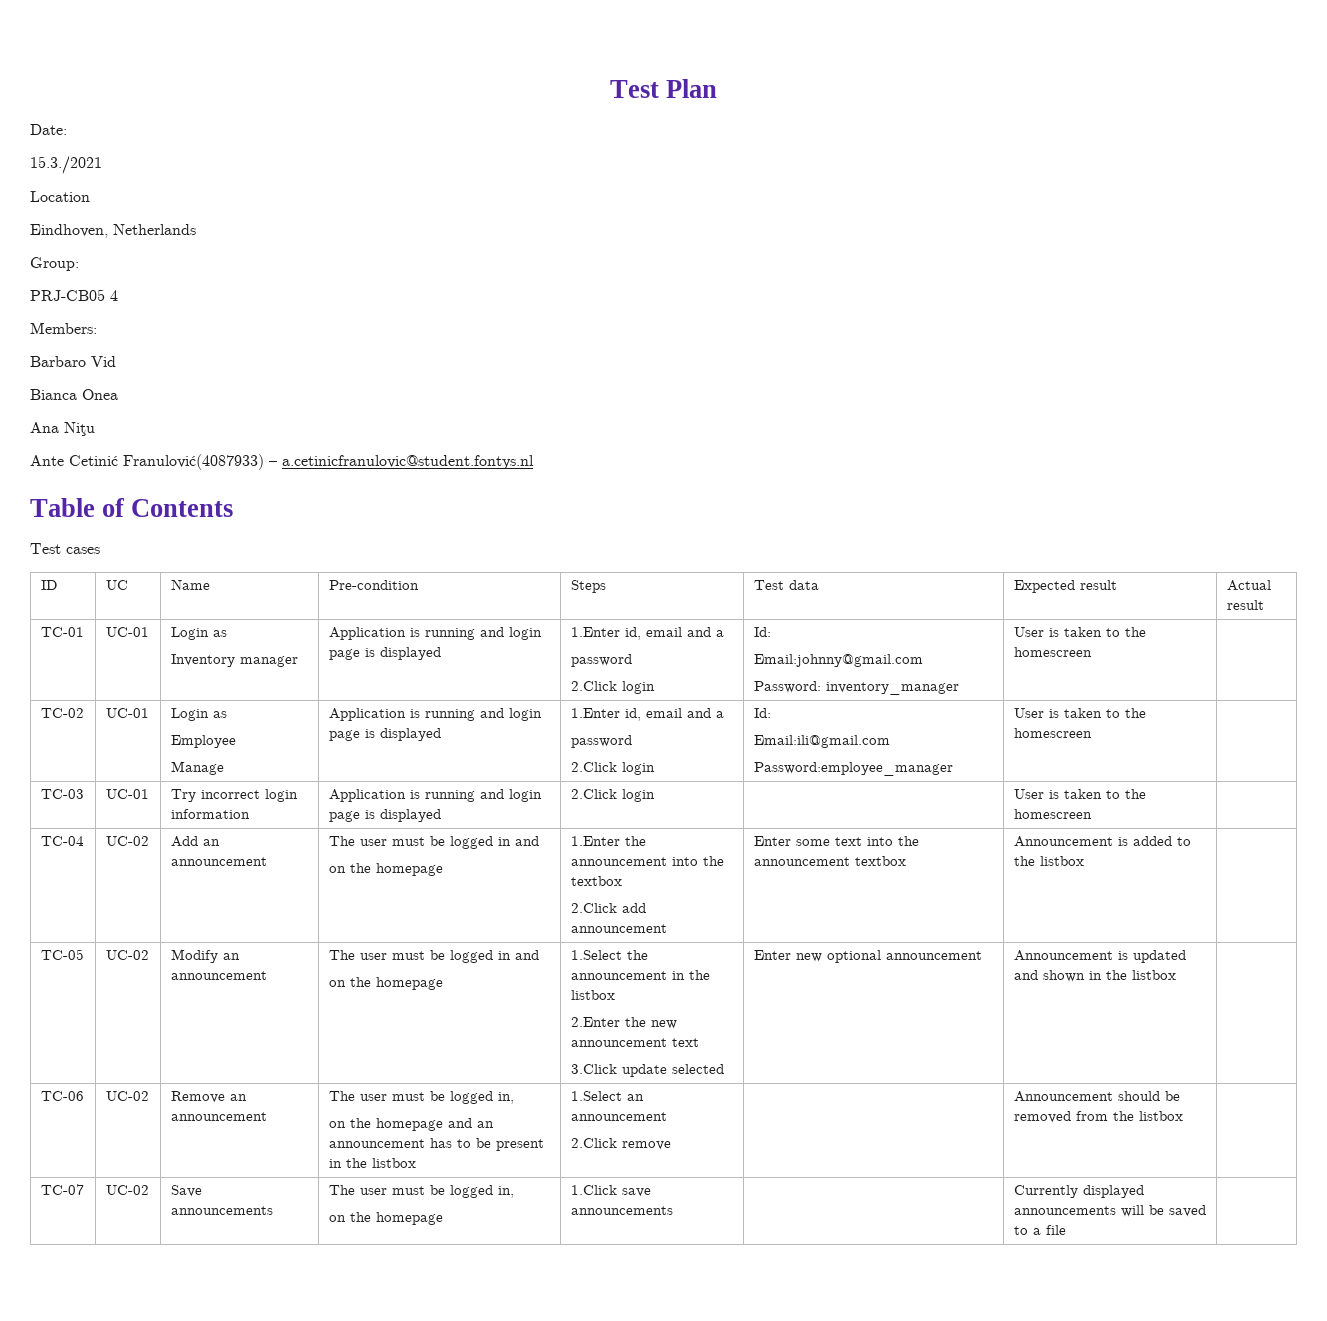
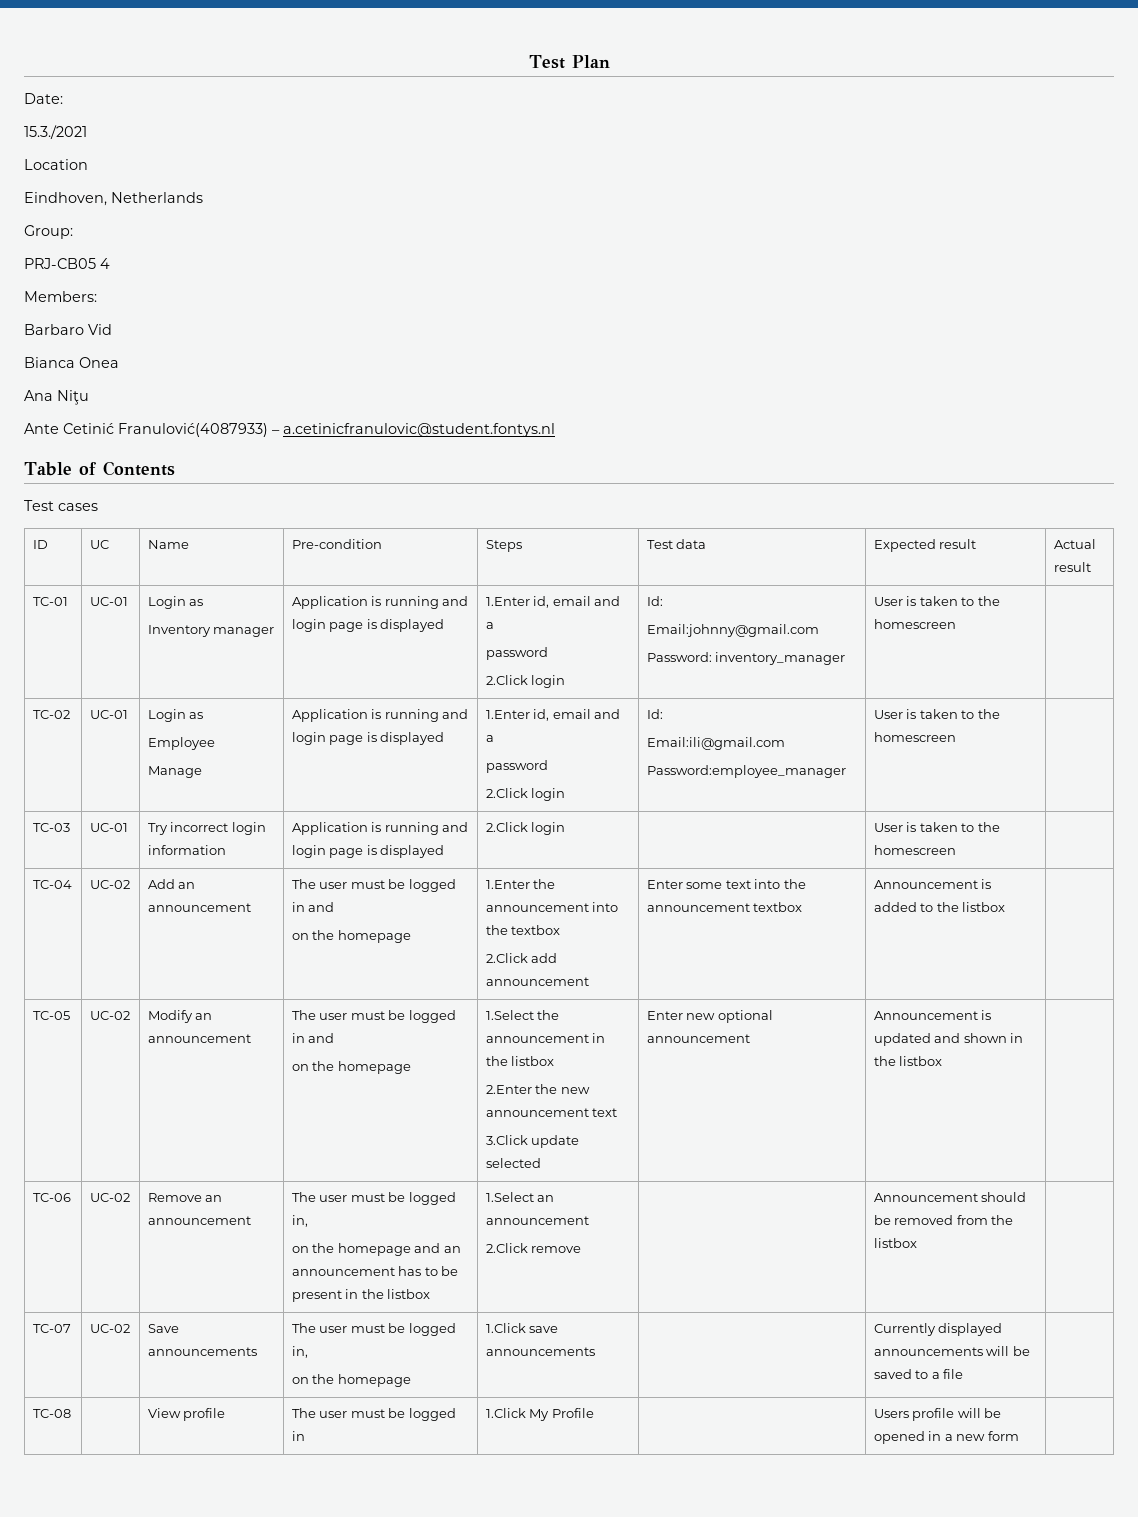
+ TC-08 | | View profile | The user must be logged in | 1.Click My Profile | | Users profile will be opened in a new form |

